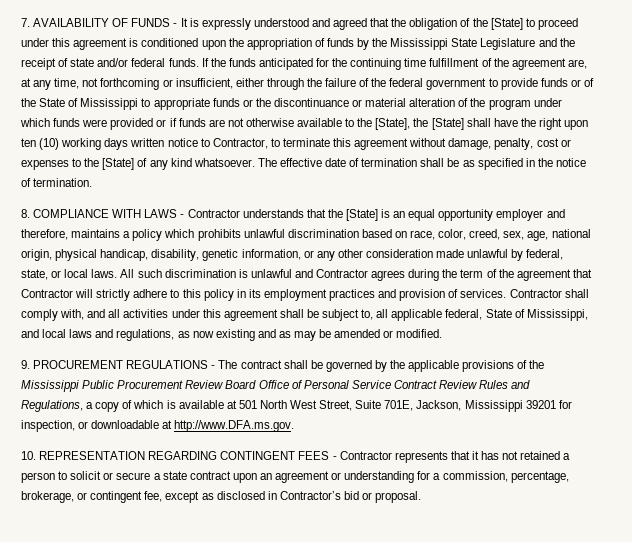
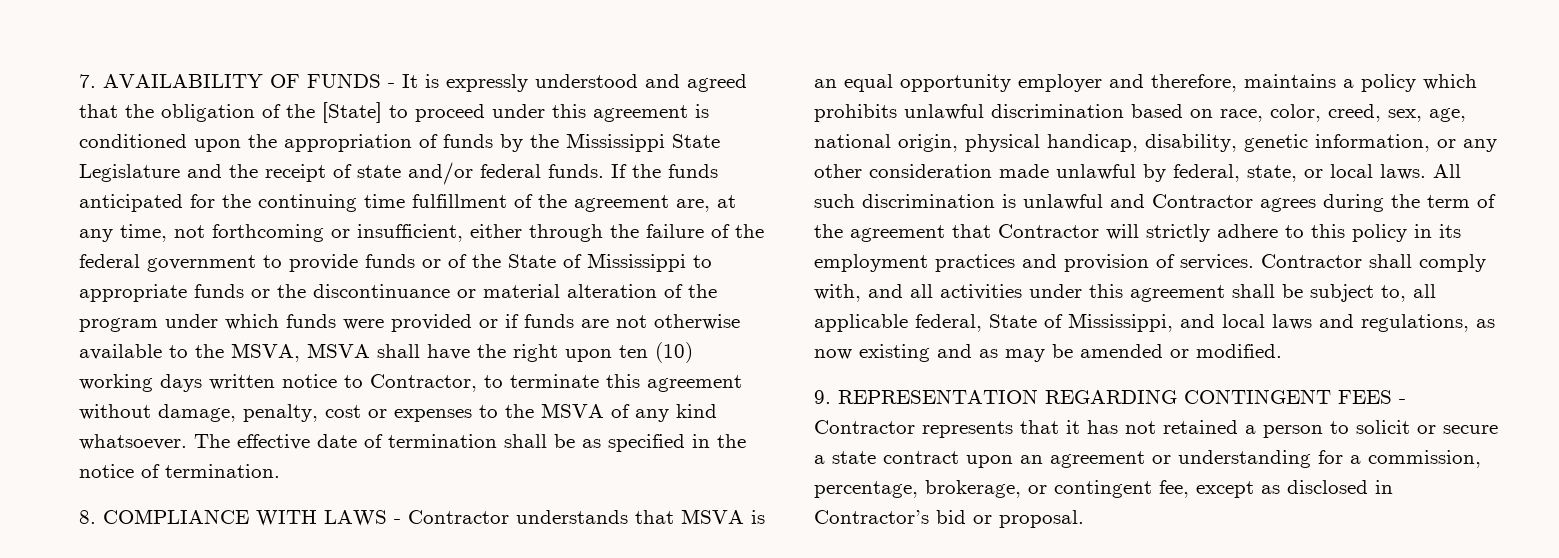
- If the funds anticipated for the continuing time fulfillment of the agreement are, at any time, not forthcoming or insufficient, either through the failure of the federal government to provide funds or of the State of Mississippi to appropriate funds or the discontinuance or material alteration of the program under which funds were provided or if funds are not otherwise available to the [State], the [State] shall have the right upon ten (10) working days written notice to Contractor, to terminate this agreement without damage, penalty, cost or expenses to the [State] of any kind whatsoever.
+ If the funds anticipated for the continuing time fulfillment of the agreement are, at any time, not forthcoming or insufficient, either through the failure of the federal government to provide funds or of the State of Mississippi to appropriate funds or the discontinuance or material alteration of the program under which funds were provided or if funds are not otherwise available to the MSVA, MSVA shall have the right upon ten (10) working days written notice to Contractor, to terminate this agreement without damage, penalty, cost or expenses to the MSVA of any kind whatsoever.
- 8. COMPLIANCE WITH LAWS - Contractor understands that the [State] is an equal opportunity employer and therefore, maintains a policy which prohibits unlawful discrimination based on race, color, creed, sex, age, national origin, physical handicap, disability, genetic information, or any other consideration made unlawful by federal, state, or local laws.
+ 8. COMPLIANCE WITH LAWS - Contractor understands that MSVA is an equal opportunity employer and therefore, maintains a policy which prohibits unlawful discrimination based on race, color, creed, sex, age, national origin, physical handicap, disability, genetic information, or any other consideration made unlawful by federal, state, or local laws.
- 9. PROCUREMENT REGULATIONS - The contract shall be governed by the applicable provisions of the Mississippi Public Procurement Review Board Office of Personal Service Contract Review Rules and Regulations, a copy of which is available at 501 North West Street, Suite 701E, Jackson, Mississippi 39201 for inspection, or downloadable at http://www.DFA.ms.gov.
- 10. REPRESENTATION REGARDING CONTINGENT FEES - Contractor represents that it has not retained a person to solicit or secure a state contract upon an agreement or understanding for a commission, percentage, brokerage, or contingent fee, except as disclosed in Contractor’s bid or proposal.
+ 9. REPRESENTATION REGARDING CONTINGENT FEES - Contractor represents that it has not retained a person to solicit or secure a state contract upon an agreement or understanding for a commission, percentage, brokerage, or contingent fee, except as disclosed in Contractor’s bid or proposal.

